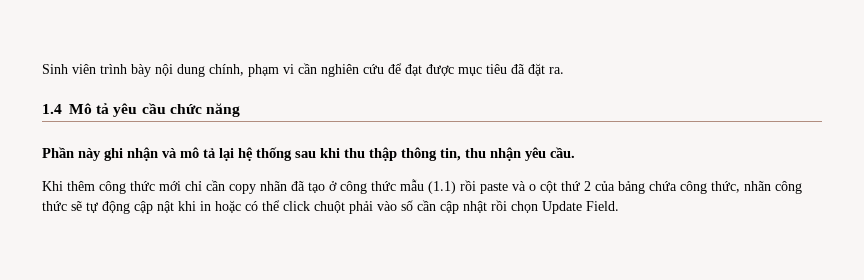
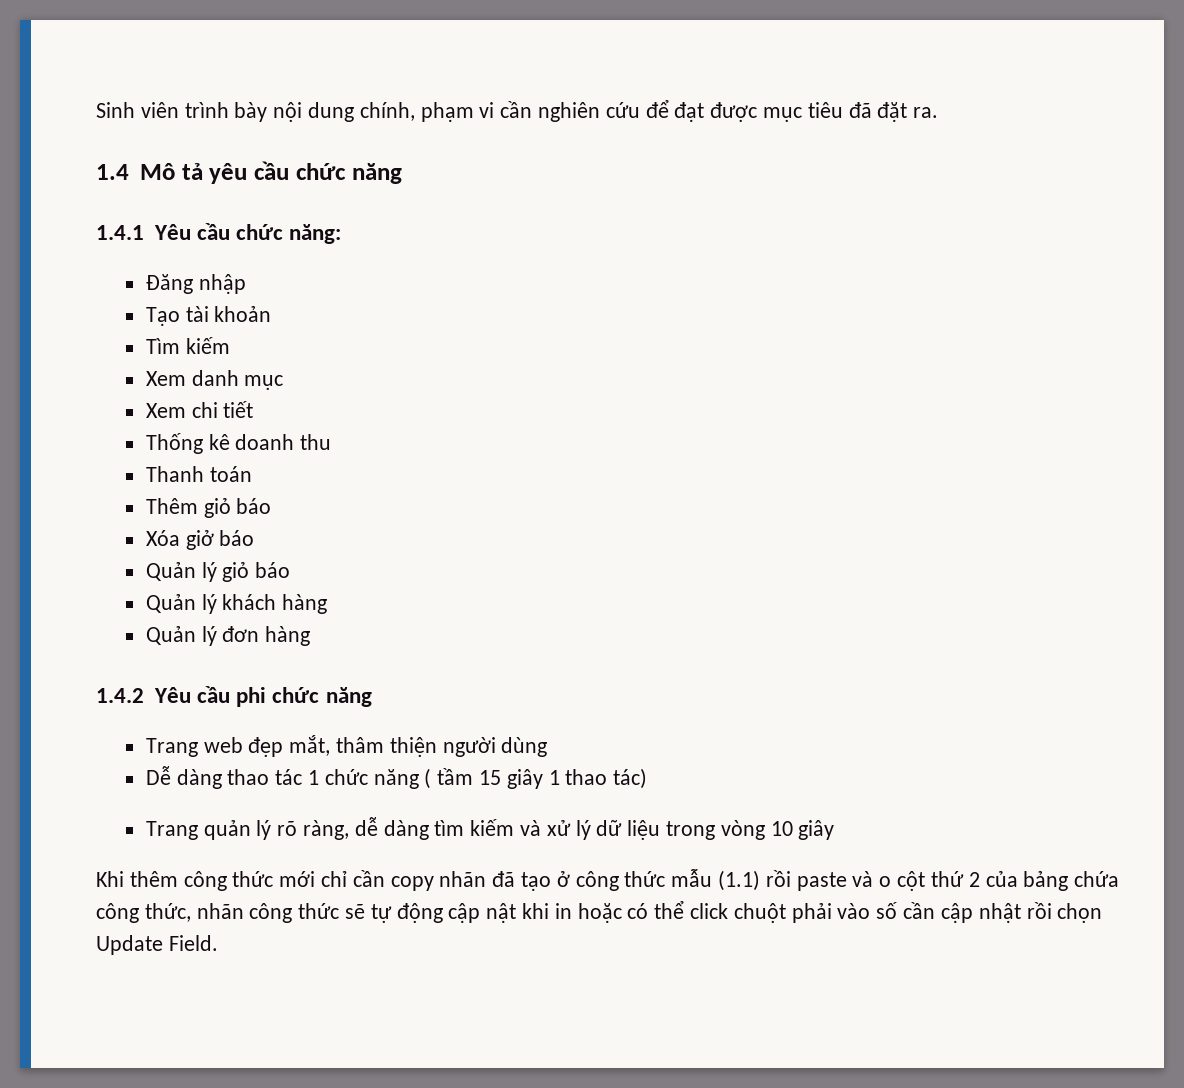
- Phần này ghi nhận và mô tả lại hệ thống sau khi thu thập thông tin, thu nhận yêu cầu.
+ 1.4.1 Yêu cầu chức năng:
+ Đăng nhập
+ Tạo tài khoản
+ Tìm kiếm
+ Xem danh mục
+ Xem chi tiết
+ Thống kê doanh thu
+ Thanh toán
+ Thêm giỏ báo
+ Xóa giở báo
+ Quản lý giỏ báo
+ Quản lý khách hàng
+ Quản lý đơn hàng
+ 1.4.2 Yêu cầu phi chức năng
+ Trang web đẹp mắt, thâm thiện người dùng
+ Dễ dàng thao tác 1 chức năng ( tầm 15 giây 1 thao tác)
+ Trang quản lý rõ ràng, dễ dàng tìm kiếm và xử lý dữ liệu trong vòng 10 giây

